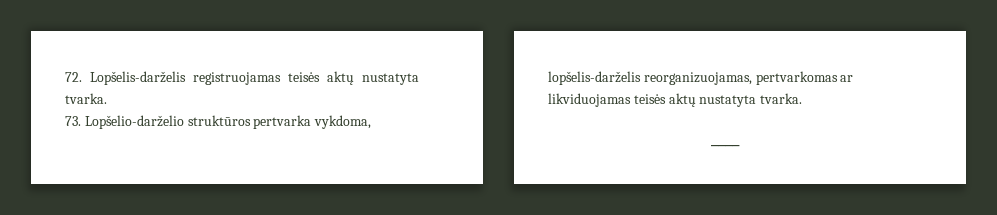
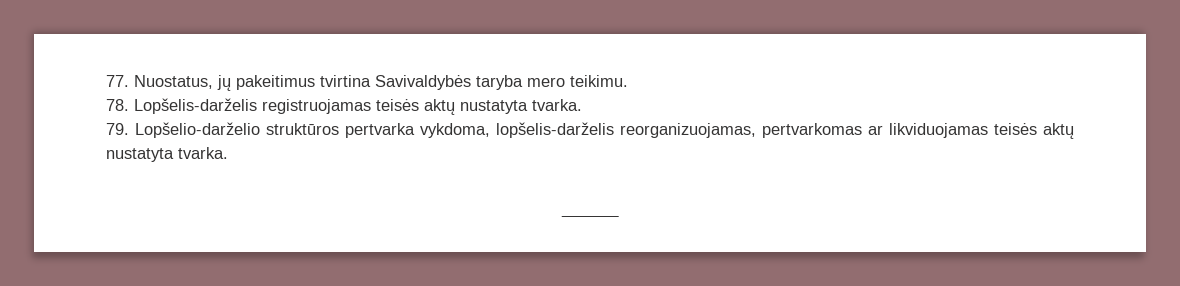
- 72. Lopšelis-darželis registruojamas teisės aktų nustatyta tvarka.
+ 77. Nuostatus, jų pakeitimus tvirtina Savivaldybės taryba mero teikimu.
+ 78. Lopšelis-darželis registruojamas teisės aktų nustatyta tvarka.
- 73. Lopšelio-darželio struktūros pertvarka vykdoma, lopšelis-darželis reorganizuojamas, pertvarkomas ar likviduojamas teisės aktų nustatyta tvarka.
+ 79. Lopšelio-darželio struktūros pertvarka vykdoma, lopšelis-darželis reorganizuojamas, pertvarkomas ar likviduojamas teisės aktų nustatyta tvarka.

